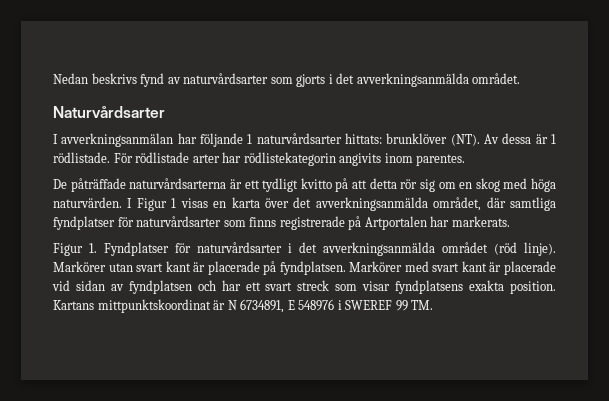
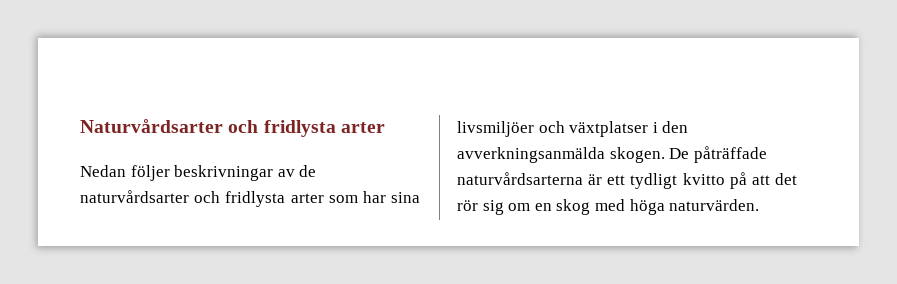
- Nedan beskrivs fynd av naturvårdsarter som gjorts i det avverkningsanmälda området.
- Naturvårdsarter
- I avverkningsanmälan har följande 1 naturvårdsarter hittats: brunklöver (NT). Av dessa är 1 rödlistade. För rödlistade arter har rödlistekategorin angivits inom parentes.
- De påträffade naturvårdsarterna är ett tydligt kvitto på att detta rör sig om en skog med höga naturvärden. I Figur 1 visas en karta över det avverkningsanmälda området, där samtliga fyndplatser för naturvårdsarter som finns registrerade på Artportalen har markerats.
- Figur 1. Fyndplatser för naturvårdsarter i det avverkningsanmälda området (röd linje). Markörer utan svart kant är placerade på fyndplatsen. Markörer med svart kant är placerade vid sidan av fyndplatsen och har ett svart streck som visar fyndplatsens exakta position. Kartans mittpunktskoordinat är N 6734891, E 548976 i SWEREF 99 TM.
+ Naturvårdsarter och fridlysta arter
+ Nedan följer beskrivningar av de naturvårdsarter och fridlysta arter som har sina livsmiljöer och växtplatser i den avverkningsanmälda skogen. De påträffade naturvårdsarterna är ett tydligt kvitto på att det rör sig om en skog med höga naturvärden.

